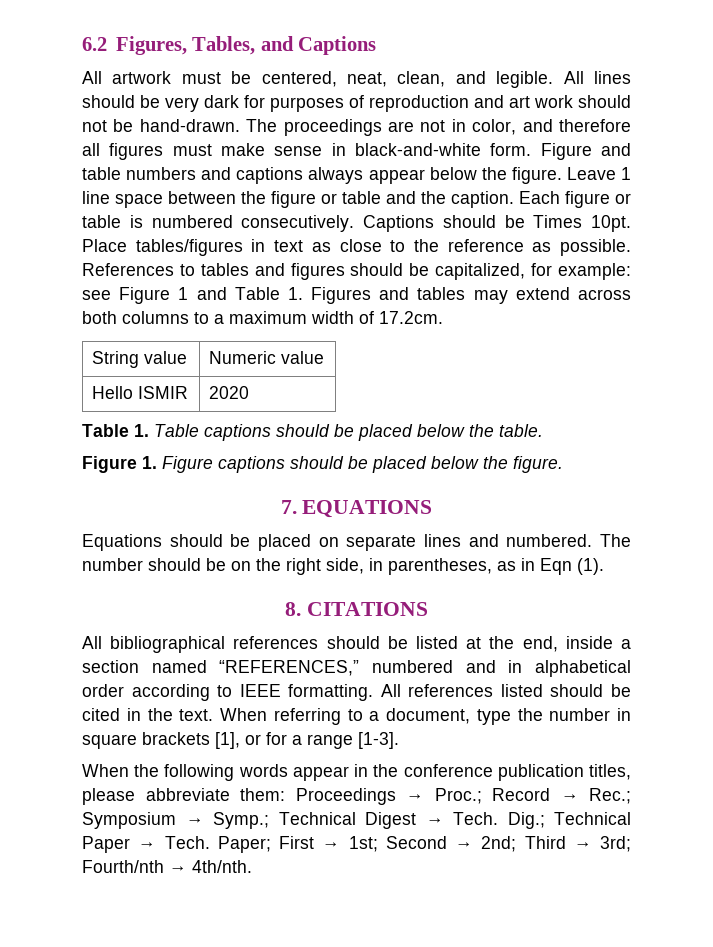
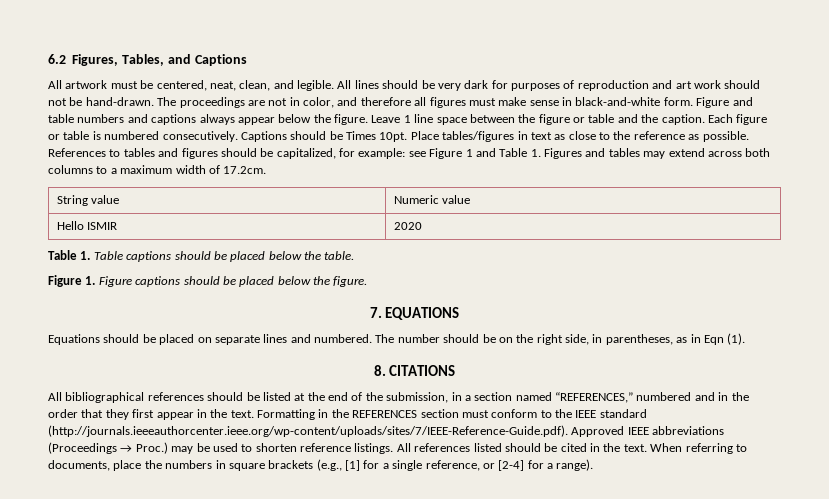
- All bibliographical references should be listed at the end, inside a section named “REFERENCES,” numbered and in alphabetical order according to IEEE formatting.
+ All bibliographical references should be listed at the end of the submission, in a section named “REFERENCES,” numbered and in the order that they first appear in the text. Formatting in the REFERENCES section must conform to the IEEE standard (http://journals.ieeeauthorcenter.ieee.org/wp-content/uploads/sites/7/IEEE-Reference-Guide.pdf). Approved IEEE abbreviations (Proceedings → Proc.) may be used to shorten reference listings.
- When referring to a document, type the number in square brackets [1], or for a range [1-3].
- When the following words appear in the conference publication titles, please abbreviate them: Proceedings → Proc.; Record → Rec.; Symposium → Symp.; Technical Digest → Tech. Dig.; Technical Paper → Tech. Paper; First → 1st; Second → 2nd; Third → 3rd; Fourth/nth → 4th/nth.
+ When referring to documents, place the numbers in square brackets (e.g., [1] for a single reference, or [2-4] for a range).

